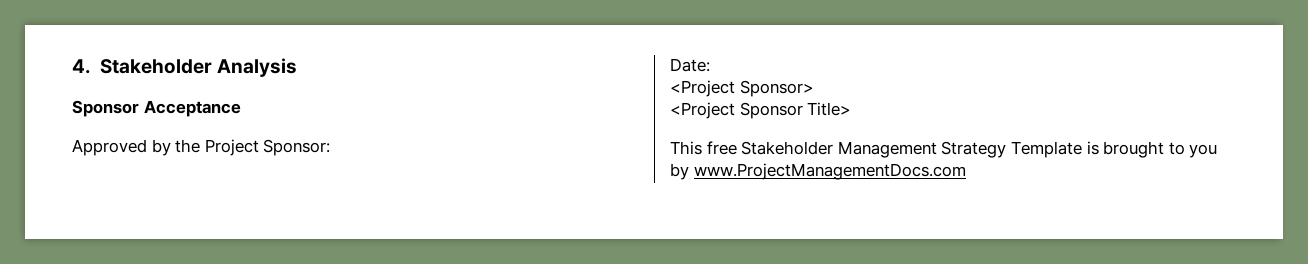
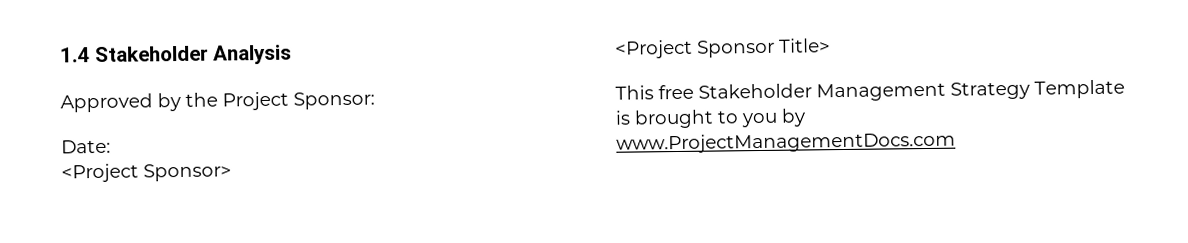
- 4. Stakeholder Analysis
+ 1.4 Stakeholder Analysis
- Sponsor Acceptance

